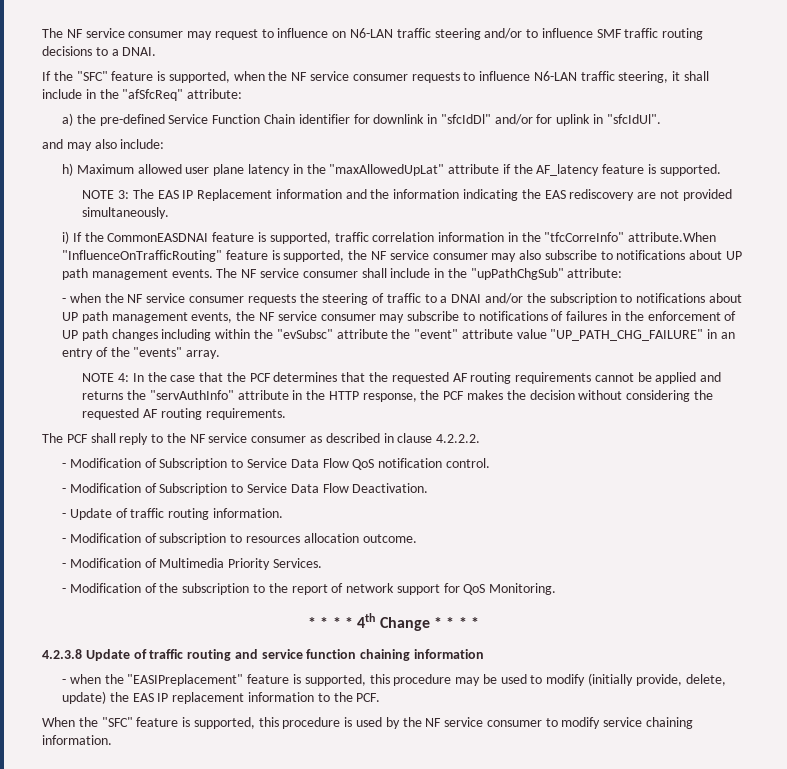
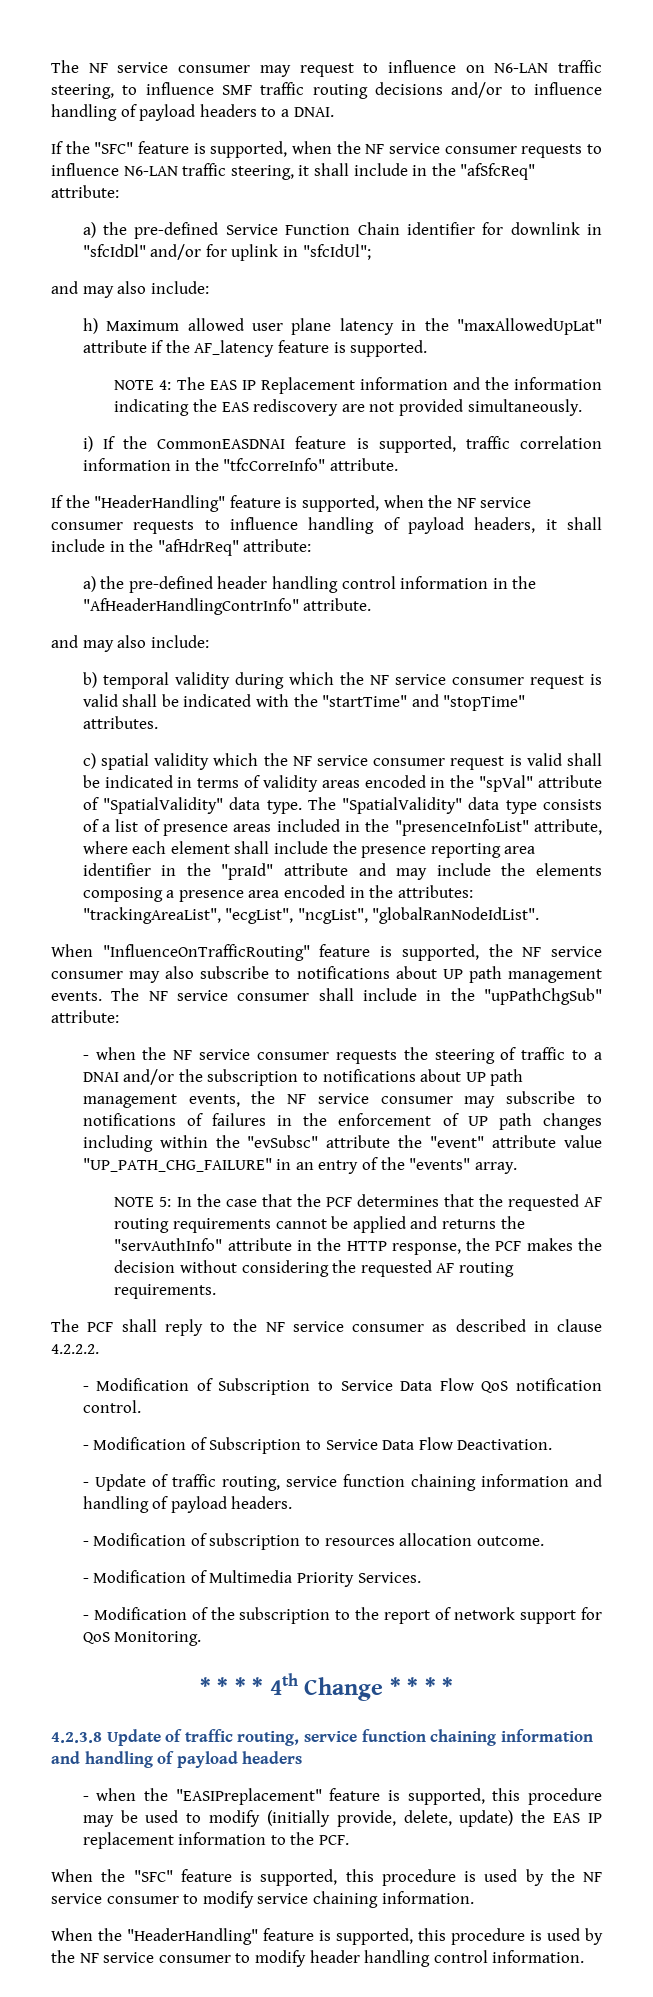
- The NF service consumer may request to influence on N6-LAN traffic steering and/or to influence SMF traffic routing decisions to a DNAI.
+ The NF service consumer may request to influence on N6-LAN traffic steering, to influence SMF traffic routing decisions and/or to influence handling of payload headers to a DNAI.
- a) the pre-defined Service Function Chain identifier for downlink in "sfcIdDl" and/or for uplink in "sfcIdUl".
+ a) the pre-defined Service Function Chain identifier for downlink in "sfcIdDl" and/or for uplink in "sfcIdUl";
- NOTE 3: The EAS IP Replacement information and the information indicating the EAS rediscovery are not provided simultaneously.
+ NOTE 4: The EAS IP Replacement information and the information indicating the EAS rediscovery are not provided simultaneously.
- i) If the CommonEASDNAI feature is supported, traffic correlation information in the "tfcCorreInfo" attribute.When "InfluenceOnTrafficRouting" feature is supported, the NF service consumer may also subscribe to notifications about UP path management events.
+ i) If the CommonEASDNAI feature is supported, traffic correlation information in the "tfcCorreInfo" attribute.
+ If the "HeaderHandling" feature is supported, when the NF service consumer requests to influence handling of payload headers, it shall include in the "afHdrReq" attribute:
+ a) the pre-defined header handling control information in the "AfHeaderHandlingContrInfo" attribute.
+ and may also include:
+ b) temporal validity during which the NF service consumer request is valid shall be indicated with the "startTime" and "stopTime" attributes.
+ c) spatial validity which the NF service consumer request is valid shall be indicated in terms of validity areas encoded in the "spVal" attribute of "SpatialValidity" data type. The "SpatialValidity" data type consists of a list of presence areas included in the "presenceInfoList" attribute, where each element shall include the presence reporting area identifier in the "praId" attribute and may include the elements composing a presence area encoded in the attributes: "trackingAreaList", "ecgList", "ncgList", "globalRanNodeIdList".
+ When "InfluenceOnTrafficRouting" feature is supported, the NF service consumer may also subscribe to notifications about UP path management events.
- NOTE 4: In the case that the PCF determines that the requested AF routing requirements cannot be applied and returns the "servAuthInfo" attribute in the HTTP response, the PCF makes the decision without considering the requested AF routing requirements.
+ NOTE 5: In the case that the PCF determines that the requested AF routing requirements cannot be applied and returns the "servAuthInfo" attribute in the HTTP response, the PCF makes the decision without considering the requested AF routing requirements.
- - Update of traffic routing information.
+ - Update of traffic routing, service function chaining information and handling of payload headers.
- 4.2.3.8 Update of traffic routing and service function chaining information
+ 4.2.3.8 Update of traffic routing, service function chaining information and handling of payload headers
+ When the "HeaderHandling" feature is supported, this procedure is used by the NF service consumer to modify header handling control information.

